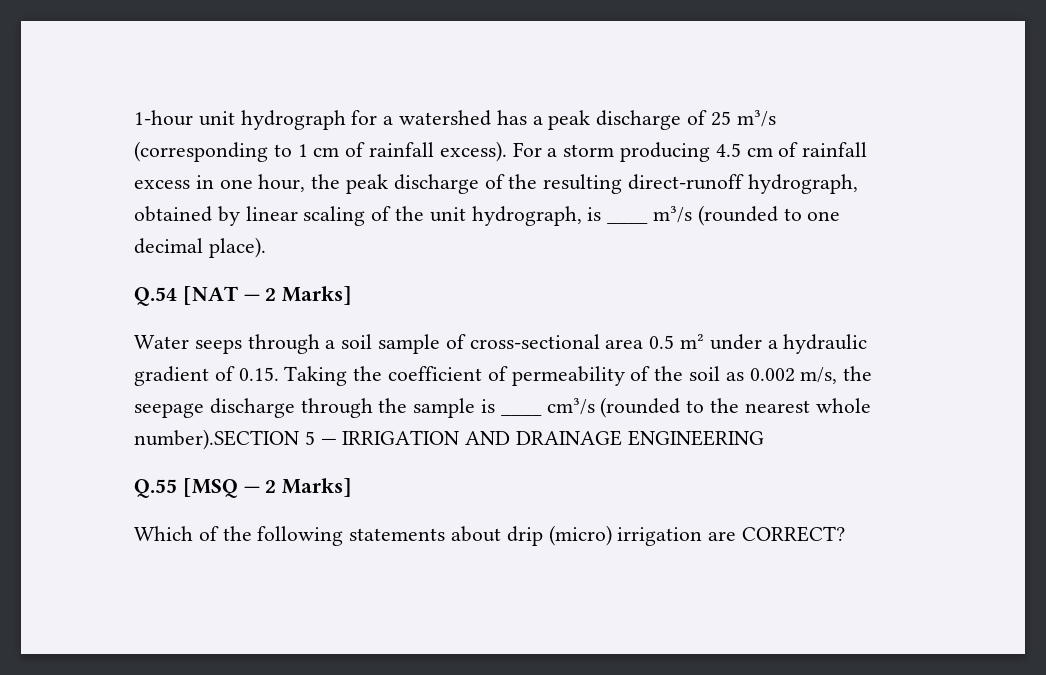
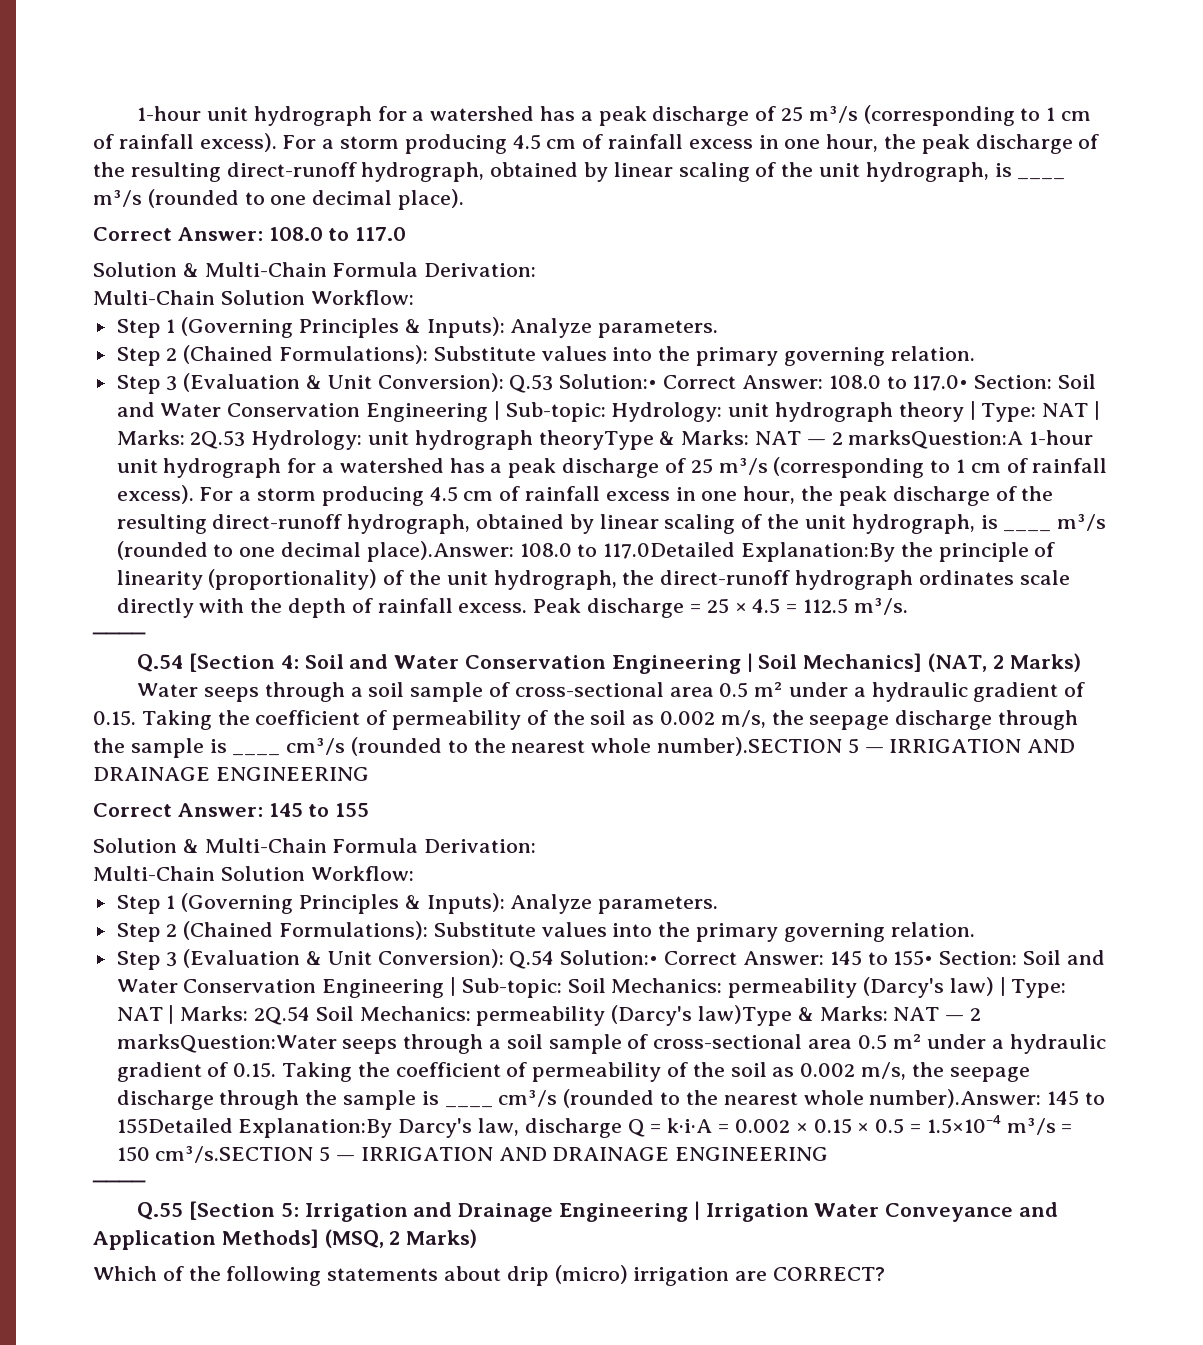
- Q.54 [NAT — 2 Marks]
+ Correct Answer: 108.0 to 117.0
+ Solution & Multi-Chain Formula Derivation:
+ Multi-Chain Solution Workflow:
+ Step 1 (Governing Principles & Inputs): Analyze parameters.
+ Step 2 (Chained Formulations): Substitute values into the primary governing relation.
+ Step 3 (Evaluation & Unit Conversion): Q.53 Solution:• Correct Answer: 108.0 to 117.0• Section: Soil and Water Conservation Engineering | Sub-topic: Hydrology: unit hydrograph theory | Type: NAT | Marks: 2Q.53 Hydrology: unit hydrograph theoryType & Marks: NAT — 2 marksQuestion:A 1-hour unit hydrograph for a watershed has a peak discharge of 25 m³/s (corresponding to 1 cm of rainfall excess). For a storm producing 4.5 cm of rainfall excess in one hour, the peak discharge of the resulting direct-runoff hydrograph, obtained by linear scaling of the unit hydrograph, is ____ m³/s (rounded to one decimal place).Answer: 108.0 to 117.0Detailed Explanation:By the principle of linearity (proportionality) of the unit hydrograph, the direct-runoff hydrograph ordinates scale directly with the depth of rainfall excess. Peak discharge = 25 × 4.5 = 112.5 m³/s.
+ ────
+ Q.54 [Section 4: Soil and Water Conservation Engineering | Soil Mechanics] (NAT, 2 Marks)
- Q.55 [MSQ — 2 Marks]
+ Correct Answer: 145 to 155
+ Solution & Multi-Chain Formula Derivation:
+ Multi-Chain Solution Workflow:
+ Step 1 (Governing Principles & Inputs): Analyze parameters.
+ Step 2 (Chained Formulations): Substitute values into the primary governing relation.
+ Step 3 (Evaluation & Unit Conversion): Q.54 Solution:• Correct Answer: 145 to 155• Section: Soil and Water Conservation Engineering | Sub-topic: Soil Mechanics: permeability (Darcy's law) | Type: NAT | Marks: 2Q.54 Soil Mechanics: permeability (Darcy's law)Type & Marks: NAT — 2 marksQuestion:Water seeps through a soil sample of cross-sectional area 0.5 m² under a hydraulic gradient of 0.15. Taking the coefficient of permeability of the soil as 0.002 m/s, the seepage discharge through the sample is ____ cm³/s (rounded to the nearest whole number).Answer: 145 to 155Detailed Explanation:By Darcy's law, discharge Q = k·i·A = 0.002 × 0.15 × 0.5 = 1.5×10⁻⁴ m³/s = 150 cm³/s.SECTION 5 — IRRIGATION AND DRAINAGE ENGINEERING
+ ────
+ Q.55 [Section 5: Irrigation and Drainage Engineering | Irrigation Water Conveyance and Application Methods] (MSQ, 2 Marks)

